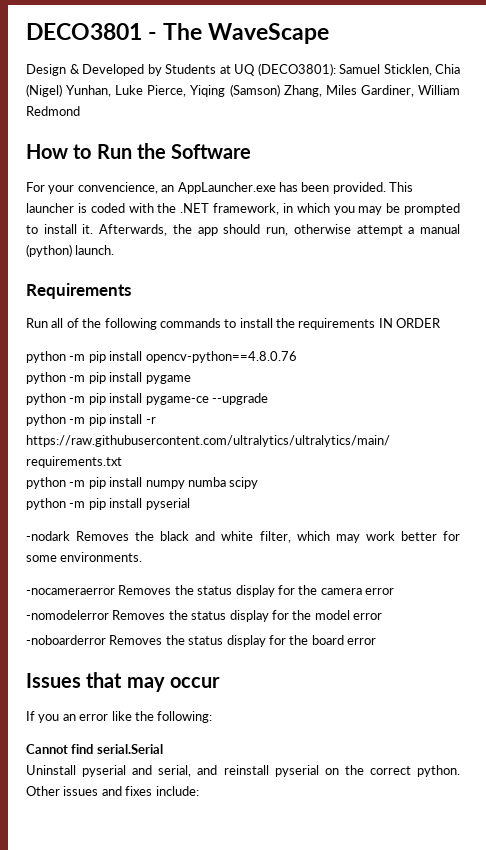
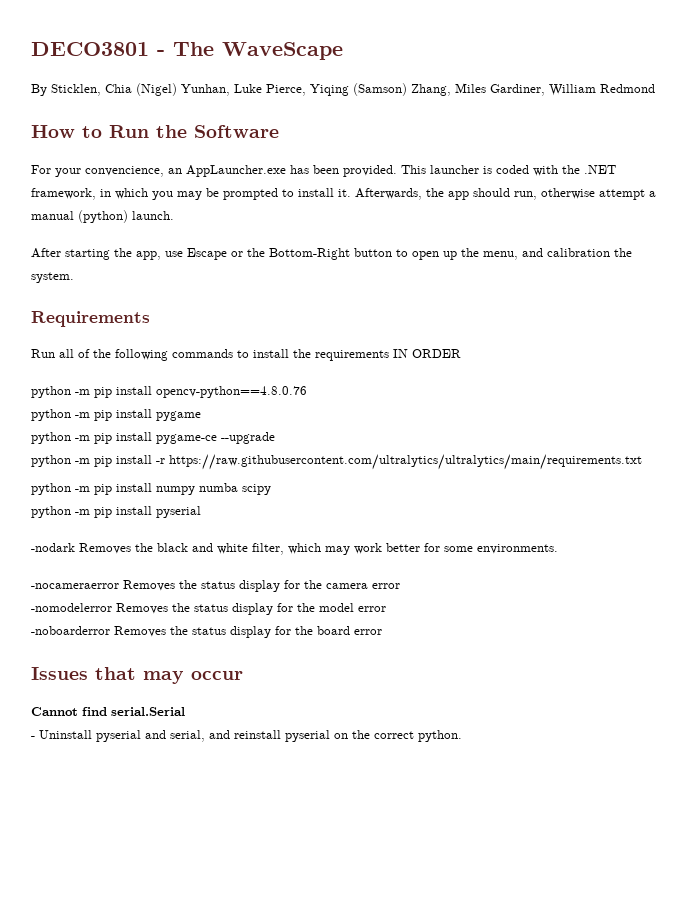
- Design & Developed by Students at UQ (DECO3801): Samuel Sticklen, Chia (Nigel) Yunhan, Luke Pierce, Yiqing (Samson) Zhang, Miles Gardiner, William Redmond
+ By Sticklen, Chia (Nigel) Yunhan, Luke Pierce, Yiqing (Samson) Zhang, Miles Gardiner, William Redmond
+ After starting the app, use Escape or the Bottom-Right button to open up the menu, and calibration the system.
- If you an error like the following:
- Uninstall pyserial and serial, and reinstall pyserial on the correct python. Other issues and fixes include:
+ - Uninstall pyserial and serial, and reinstall pyserial on the correct python.

